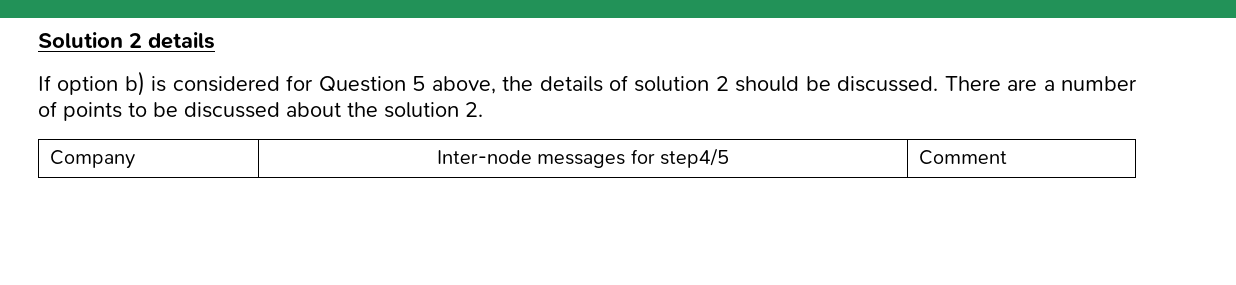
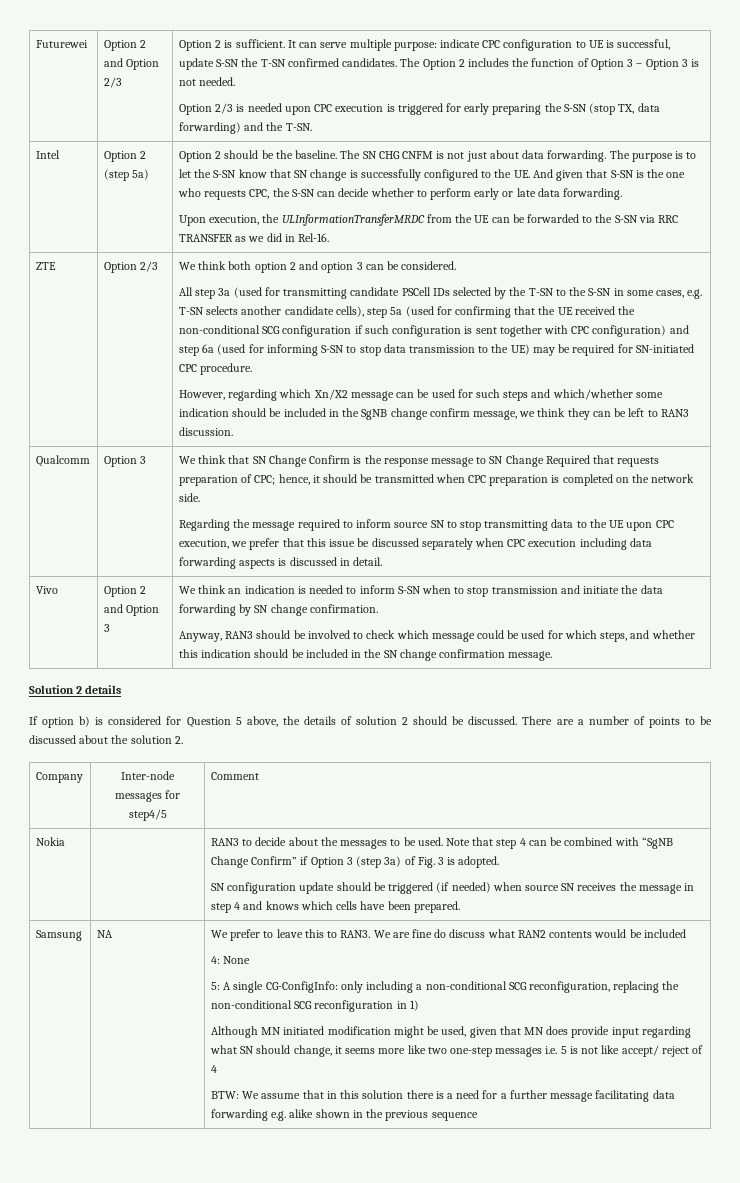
+ Futurewei | Option 2 and Option 2/3 | Option 2 is sufficient. It can serve multiple purpose: indicate CPC configuration to UE is successful, update S-SN the T-SN confirmed candidates. The Option 2 includes the function of Option 3 – Option 3 is not needed.
+ Option 2/3 is needed upon CPC execution is triggered for early preparing the S-SN (stop TX, data forwarding) and the T-SN.
+ Intel | Option 2 (step 5a) | Option 2 should be the baseline. The SN CHG CNFM is not just about data forwarding. The purpose is to let the S-SN know that SN change is successfully configured to the UE. And given that S-SN is the one who requests CPC, the S-SN can decide whether to perform early or late data forwarding.
+ Upon execution, the ULInformationTransferMRDC from the UE can be forwarded to the S-SN via RRC TRANSFER as we did in Rel-16.
+ ZTE | Option 2/3 | We think both option 2 and option 3 can be considered.
+ All step 3a (used for transmitting candidate PSCell IDs selected by the T-SN to the S-SN in some cases, e.g. T-SN selects another candidate cells), step 5a (used for confirming that the UE received the non-conditional SCG configuration if such configuration is sent together with CPC configuration) and step 6a (used for informing S-SN to stop data transmission to the UE) may be required for SN-initiated CPC procedure.
+ However, regarding which Xn/X2 message can be used for such steps and which/whether some indication should be included in the SgNB change confirm message, we think they can be left to RAN3 discussion.
+ Qualcomm | Option 3 | We think that SN Change Confirm is the response message to SN Change Required that requests preparation of CPC; hence, it should be transmitted when CPC preparation is completed on the network side.
+ Regarding the message required to inform source SN to stop transmitting data to the UE upon CPC execution, we prefer that this issue be discussed separately when CPC execution including data forwarding aspects is discussed in detail.
+ Vivo | Option 2 and Option 3 | We think an indication is needed to inform S-SN when to stop transmission and initiate the data forwarding by SN change confirmation.
+ Anyway, RAN3 should be involved to check which message could be used for which steps, and whether this indication should be included in the SN change confirmation message.
+ Nokia | | RAN3 to decide about the messages to be used. Note that step 4 can be combined with “SgNB Change Confirm” if Option 3 (step 3a) of Fig. 3 is adopted.
+ SN configuration update should be triggered (if needed) when source SN receives the message in step 4 and knows which cells have been prepared.
+ Samsung | NA | We prefer to leave this to RAN3. We are fine do discuss what RAN2 contents would be included
+ 4: None
+ 5: A single CG-ConfigInfo: only including a non-conditional SCG reconfiguration, replacing the non-conditional SCG reconfiguration in 1)
+ Although MN initiated modification might be used, given that MN does provide input regarding what SN should change, it seems more like two one-step messages i.e. 5 is not like accept/ reject of 4
+ BTW: We assume that in this solution there is a need for a further message facilitating data forwarding e.g. alike shown in the previous sequence

